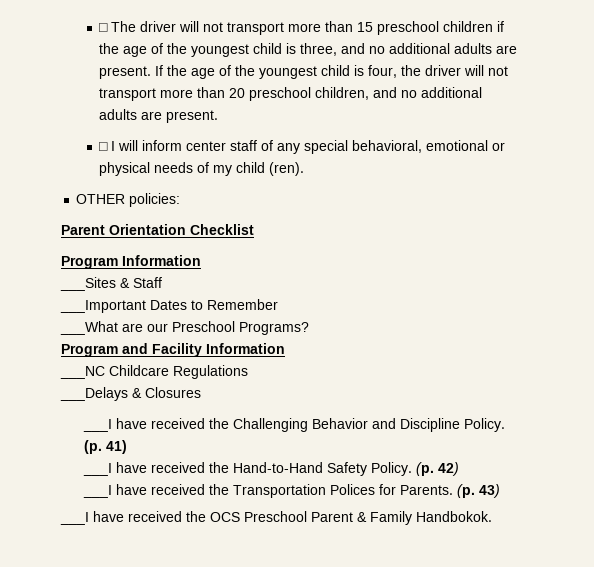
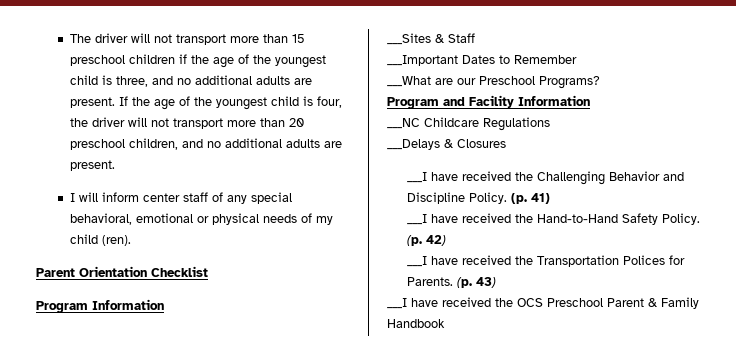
- □ The driver will not transport more than 15 preschool children if the age of the youngest child is three, and no additional adults are present.
+ The driver will not transport more than 15 preschool children if the age of the youngest child is three, and no additional adults are present.
- □ I will inform center staff of any special behavioral, emotional or physical needs of my child (ren).
+ I will inform center staff of any special behavioral, emotional or physical needs of my child (ren).
- OTHER policies:
- ___I have received the OCS Preschool Parent & Family Handbokok.
+ ___I have received the OCS Preschool Parent & Family Handbook

